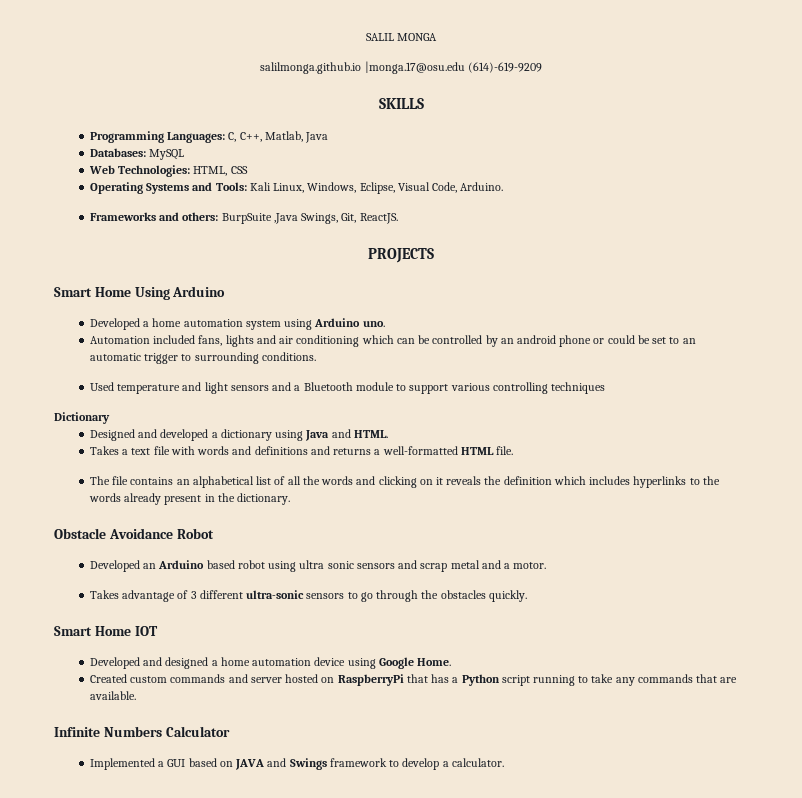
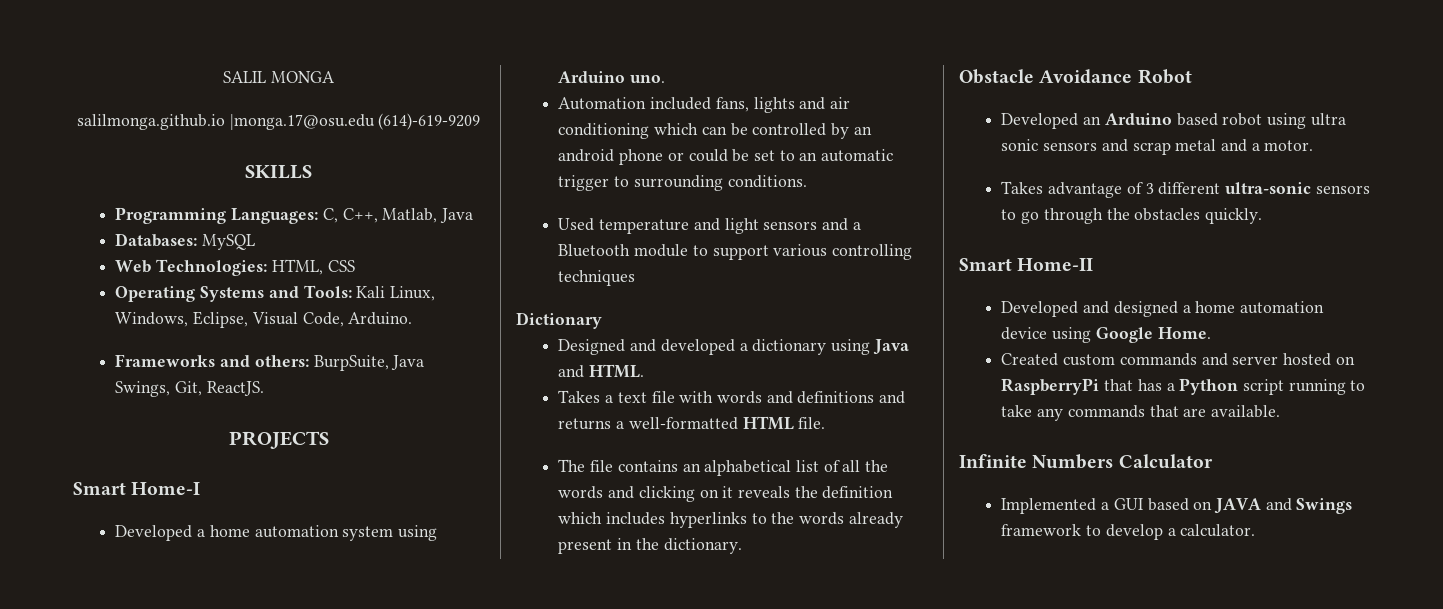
- Frameworks and others: BurpSuite ,Java Swings, Git, ReactJS.
+ Frameworks and others: BurpSuite, Java Swings, Git, ReactJS.
- Smart Home Using Arduino
+ Smart Home-I
- Smart Home IOT
+ Smart Home-II

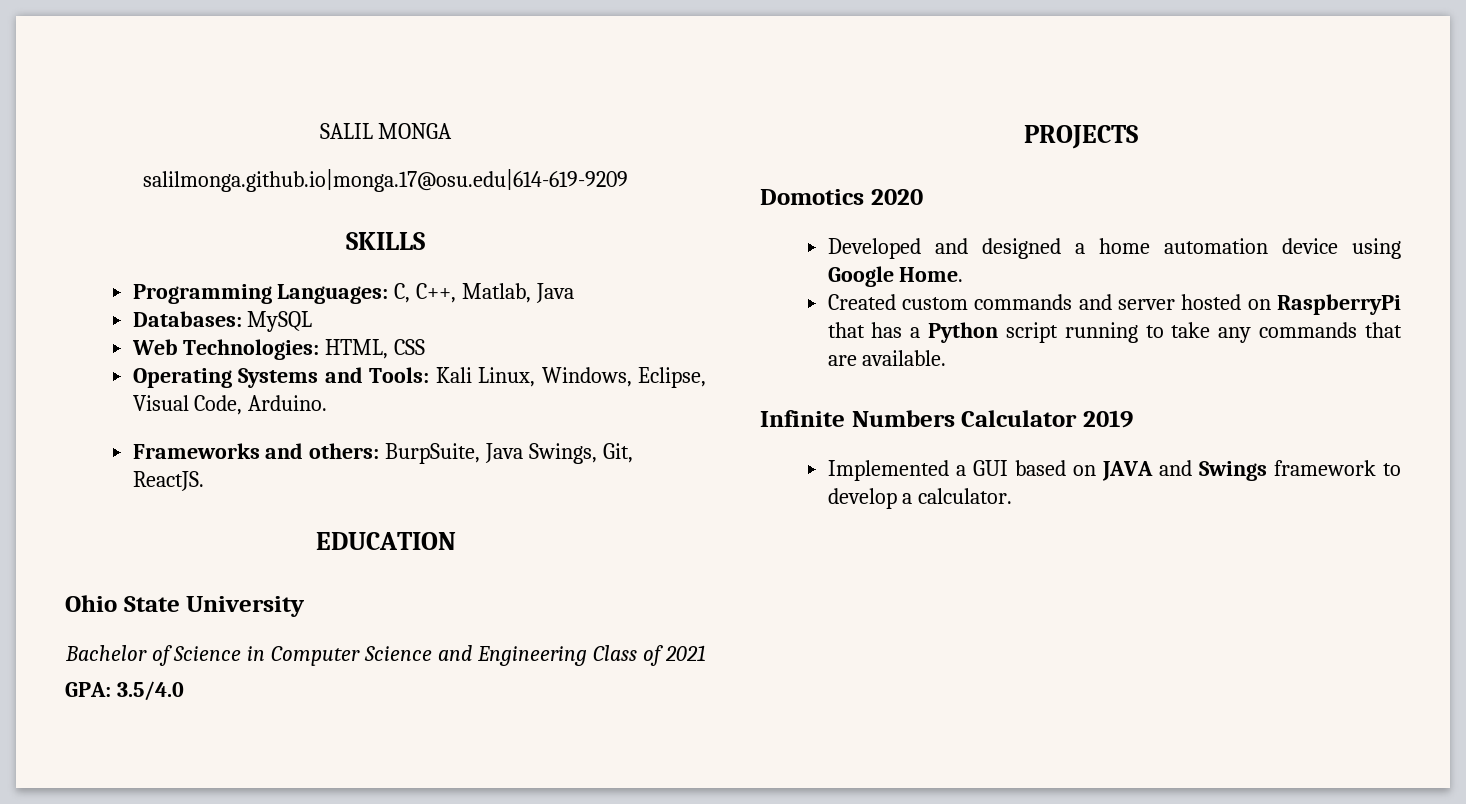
- salilmonga.github.io |monga.17@osu.edu (614)-619-9209
+ salilmonga.github.io|monga.17@osu.edu|614-619-9209
+ EDUCATION
+ Ohio State University
+ Bachelor of Science in Computer Science and Engineering Class of 2021
+ GPA: 3.5/4.0
  PROJECTS
- Smart Home-I
- Developed a home automation system using Arduino uno.
- Automation included fans, lights and air conditioning which can be controlled by an android phone or could be set to an automatic trigger to surrounding conditions.
- Used temperature and light sensors and a Bluetooth module to support various controlling techniques
- Dictionary
- Designed and developed a dictionary using Java and HTML.
- Takes a text file with words and definitions and returns a well-formatted HTML file.
- The file contains an alphabetical list of all the words and clicking on it reveals the definition which includes hyperlinks to the words already present in the dictionary.
- Obstacle Avoidance Robot
- Developed an Arduino based robot using ultra sonic sensors and scrap metal and a motor.
- Takes advantage of 3 different ultra-sonic sensors to go through the obstacles quickly.
- Smart Home-II
+ Domotics 2020
- Infinite Numbers Calculator
+ Infinite Numbers Calculator 2019

